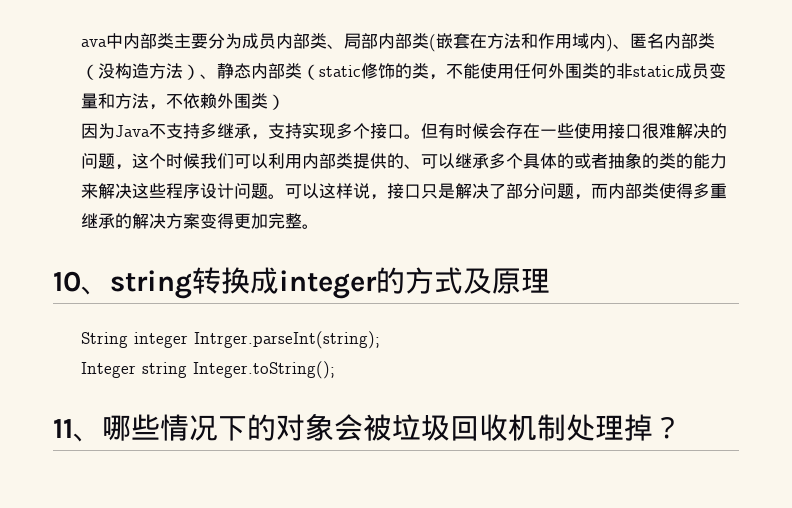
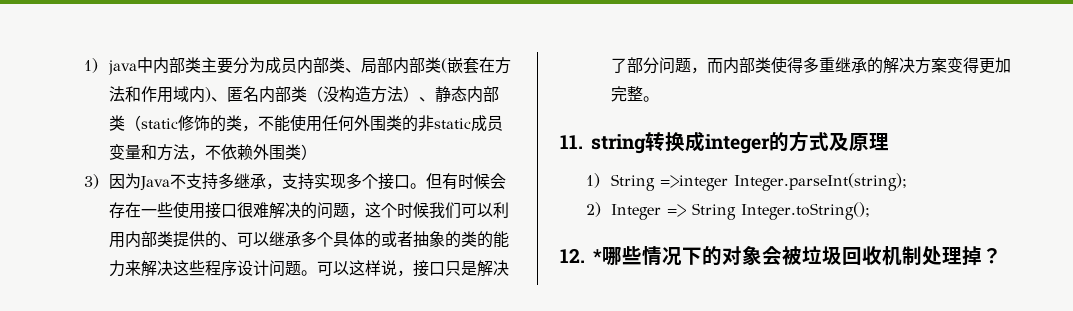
- ava中内部类主要分为成员内部类、局部内部类(嵌套在方法和作用域内)、匿名内部类（没构造方法）、静态内部类（static修饰的类，不能使用任何外围类的非static成员变量和方法，不依赖外围类）
+ 1) java中内部类主要分为成员内部类、局部内部类(嵌套在方法和作用域内)、匿名内部类（没构造方法）、静态内部类（static修饰的类，不能使用任何外围类的非static成员变量和方法，不依赖外围类）
- 因为Java不支持多继承，支持实现多个接口。
+ 3)因为Java不支持多继承，支持实现多个接口。
- 10、string转换成integer的方式及原理
+ 11. string转换成integer的方式及原理
- String integer Intrger.parseInt(string);
- Integer string Integer.toString();
+ 1) String =>integer Integer.parseInt(string);
+ 2) Integer => String Integer.toString();
- 11、哪些情况下的对象会被垃圾回收机制处理掉？
+ 12. *哪些情况下的对象会被垃圾回收机制处理掉？

